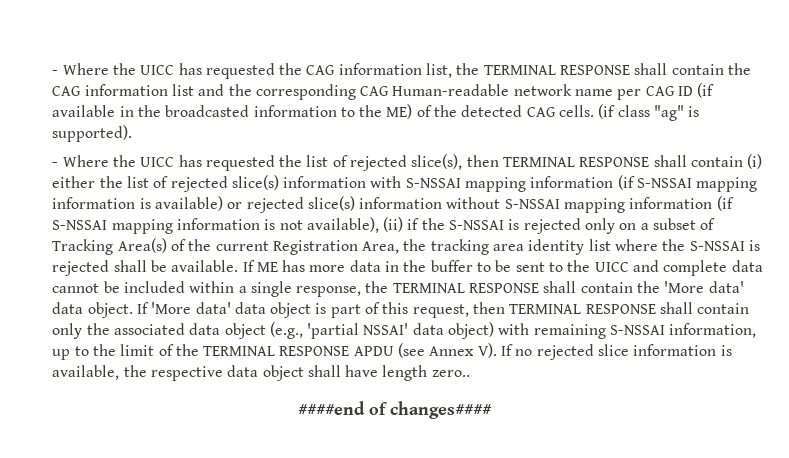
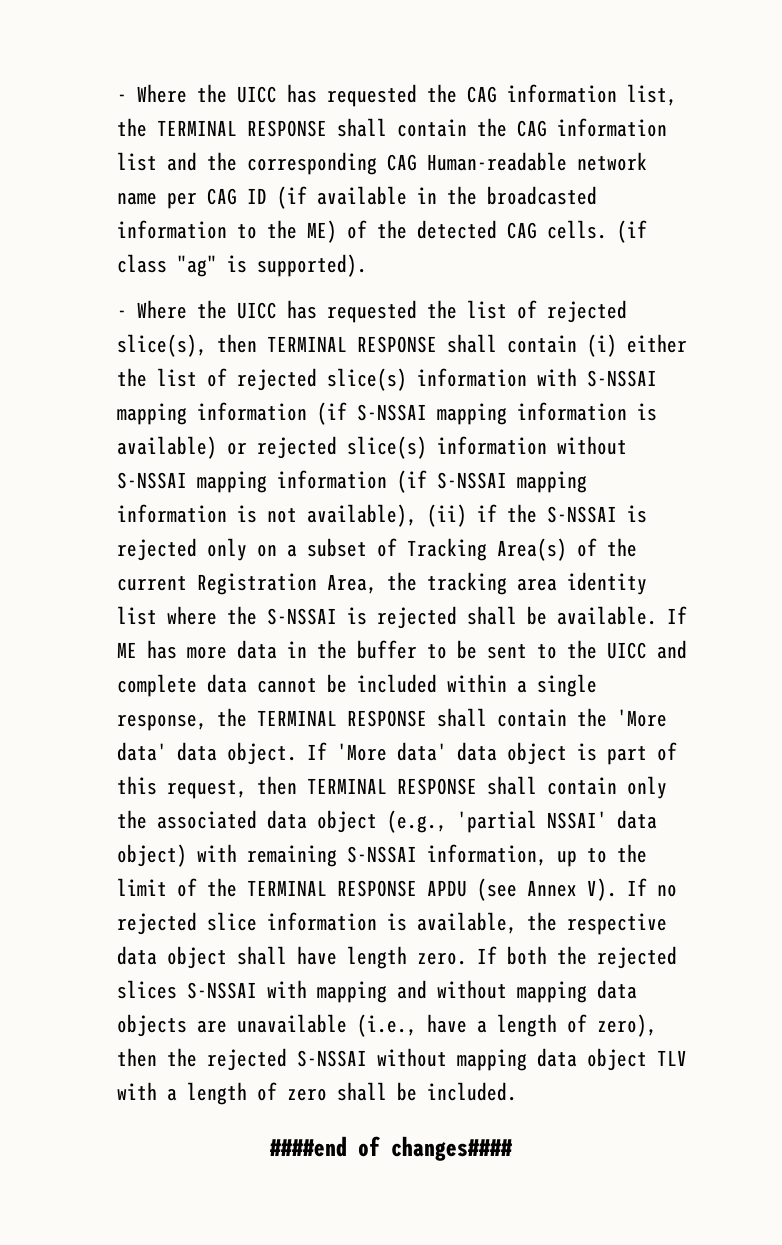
- If 'More data' data object is part of this request, then TERMINAL RESPONSE shall contain only the associated data object (e.g., 'partial NSSAI' data object) with remaining S-NSSAI information, up to the limit of the TERMINAL RESPONSE APDU (see Annex V). If no rejected slice information is available, the respective data object shall have length zero..
+ If 'More data' data object is part of this request, then TERMINAL RESPONSE shall contain only the associated data object (e.g., 'partial NSSAI' data object) with remaining S-NSSAI information, up to the limit of the TERMINAL RESPONSE APDU (see Annex V). If no rejected slice information is available, the respective data object shall have length zero. If both the rejected slices S-NSSAI with mapping and without mapping data objects are unavailable (i.e., have a length of zero), then the rejected S-NSSAI without mapping data object TLV with a length of zero shall be included.

